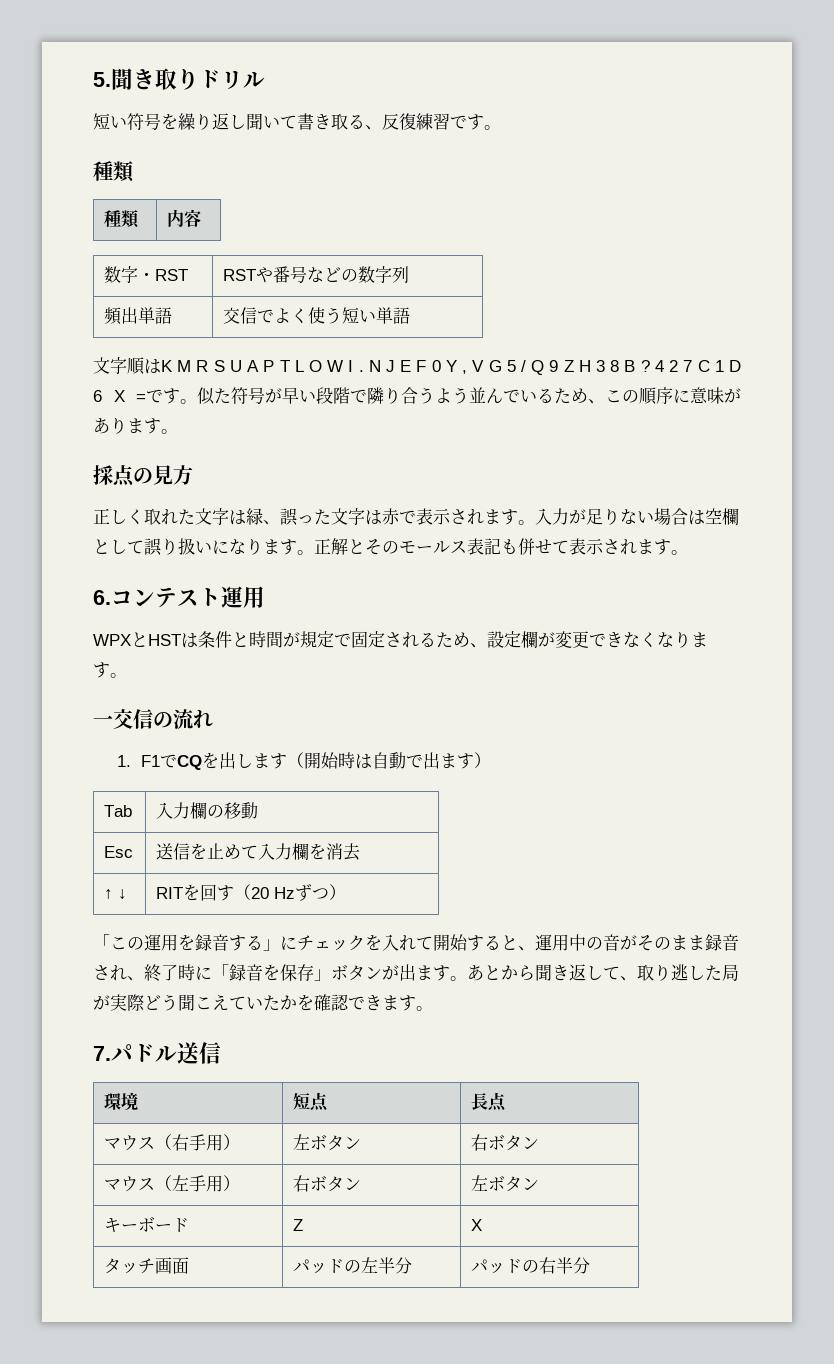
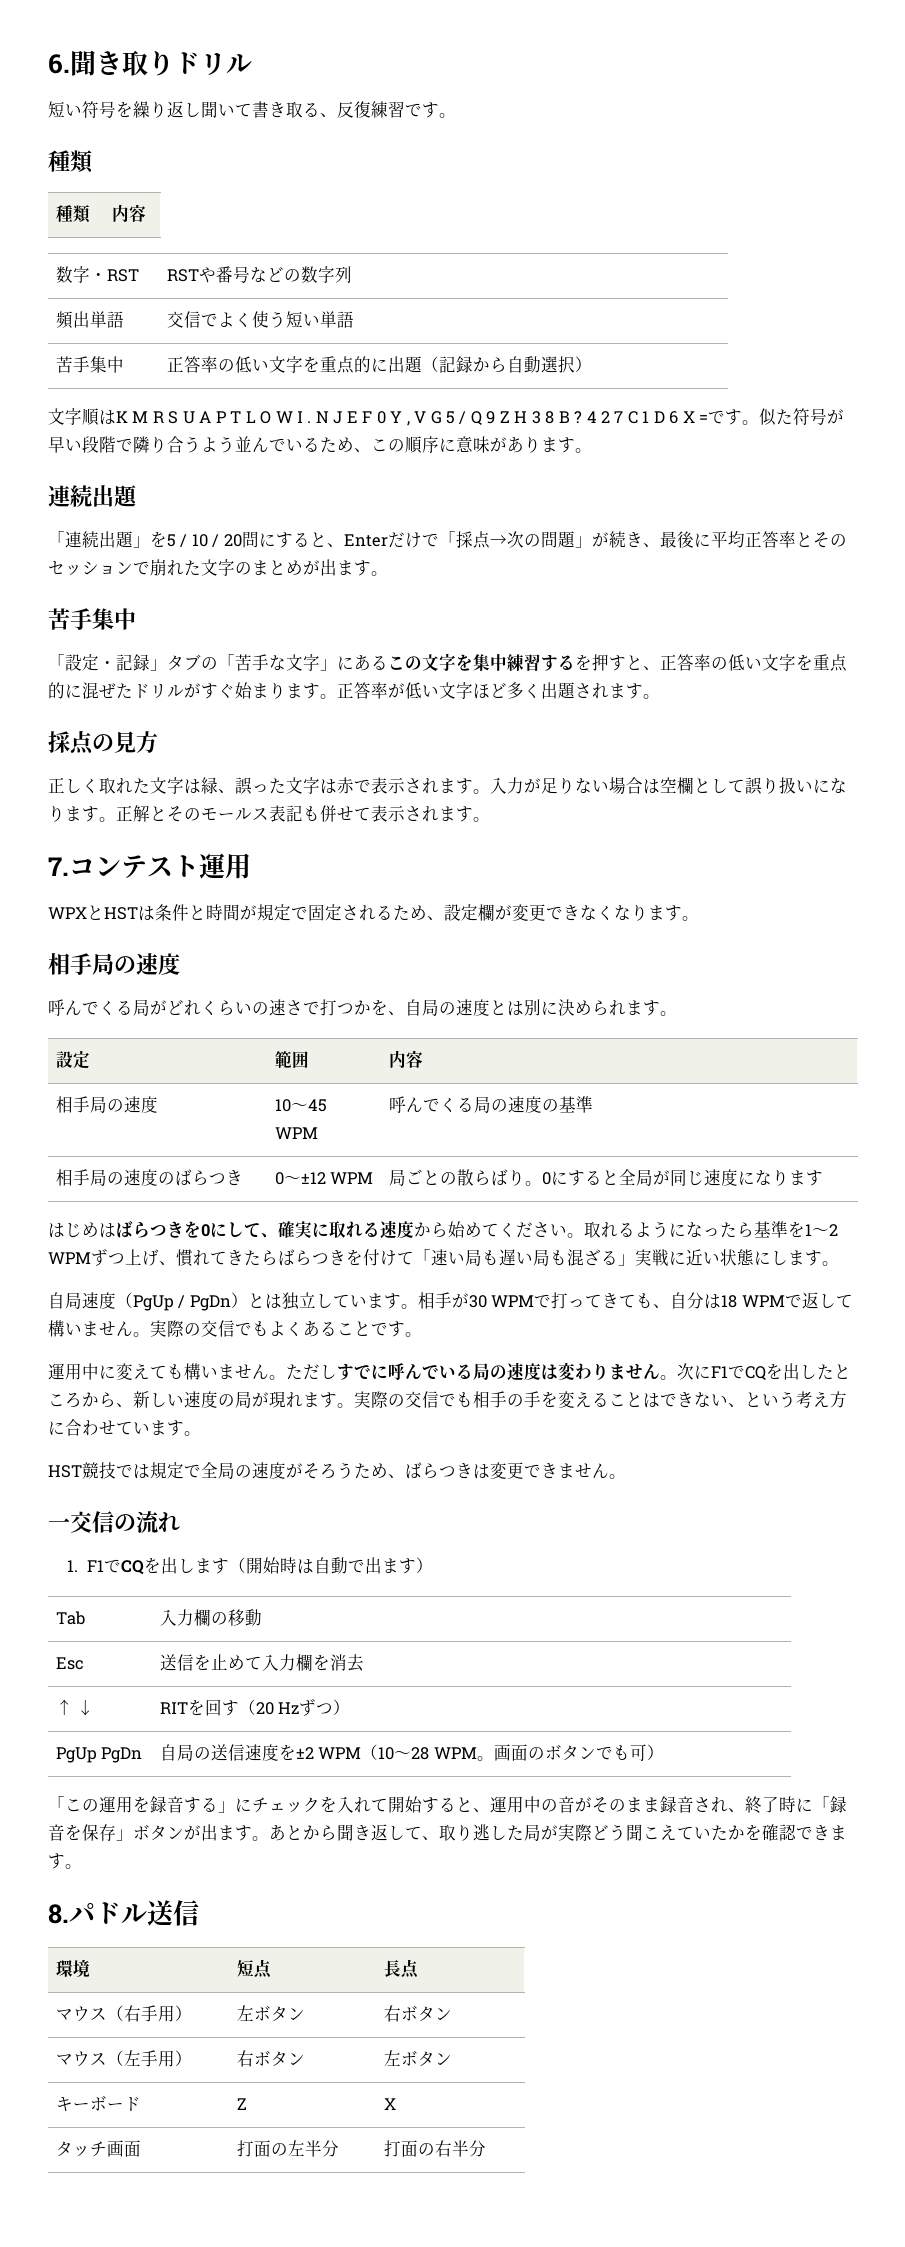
- 5.聞き取りドリル
+ 6.聞き取りドリル
+ 苦手集中 | 正答率の低い文字を重点的に出題（記録から自動選択）
  似た符号が早い段階で隣り合うよう並んでいるため、この順序に意味があります。
+ 連続出題
+ 「連続出題」を5 / 10 / 20問にすると、Enterだけで「採点→次の問題」が続き、最後に平均正答率とそのセッションで崩れた文字のまとめが出ます。
+ 苦手集中
+ 「設定・記録」タブの「苦手な文字」にあるこの文字を集中練習するを押すと、正答率の低い文字を重点的に混ぜたドリルがすぐ始まります。正答率が低い文字ほど多く出題されます。
- 6.コンテスト運用
+ 7.コンテスト運用
  WPXとHSTは条件と時間が規定で固定されるため、設定欄が変更できなくなります。
+ 相手局の速度
+ 呼んでくる局がどれくらいの速さで打つかを、自局の速度とは別に決められます。
+ 設定 | 範囲 | 内容
+ 相手局の速度 | 10〜45 WPM | 呼んでくる局の速度の基準
+ 相手局の速度のばらつき | 0〜±12 WPM | 局ごとの散らばり。0にすると全局が同じ速度になります
+ はじめはばらつきを0にして、確実に取れる速度から始めてください。取れるようになったら基準を1〜2 WPMずつ上げ、慣れてきたらばらつきを付けて「速い局も遅い局も混ざる」実戦に近い状態にします。
+ 自局速度（PgUp / PgDn）とは独立しています。相手が30 WPMで打ってきても、自分は18 WPMで返して構いません。実際の交信でもよくあることです。
+ 運用中に変えても構いません。ただしすでに呼んでいる局の速度は変わりません。次にF1でCQを出したところから、新しい速度の局が現れます。実際の交信でも相手の手を変えることはできない、という考え方に合わせています。
+ HST競技では規定で全局の速度がそろうため、ばらつきは変更できません。
+ PgUp PgDn | 自局の送信速度を±2 WPM（10〜28 WPM。画面のボタンでも可）
- 7.パドル送信
+ 8.パドル送信
- タッチ画面 | パッドの左半分 | パッドの右半分
+ タッチ画面 | 打面の左半分 | 打面の右半分

